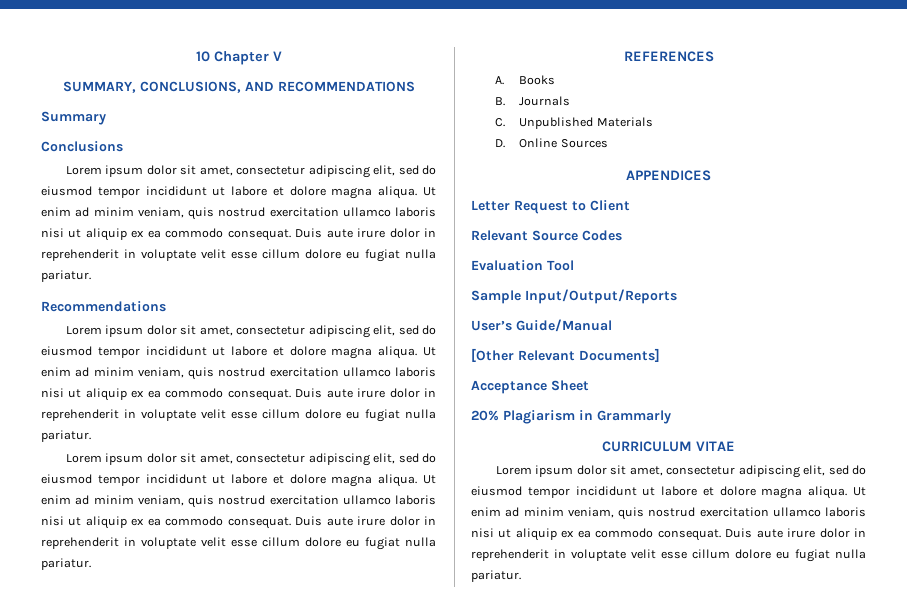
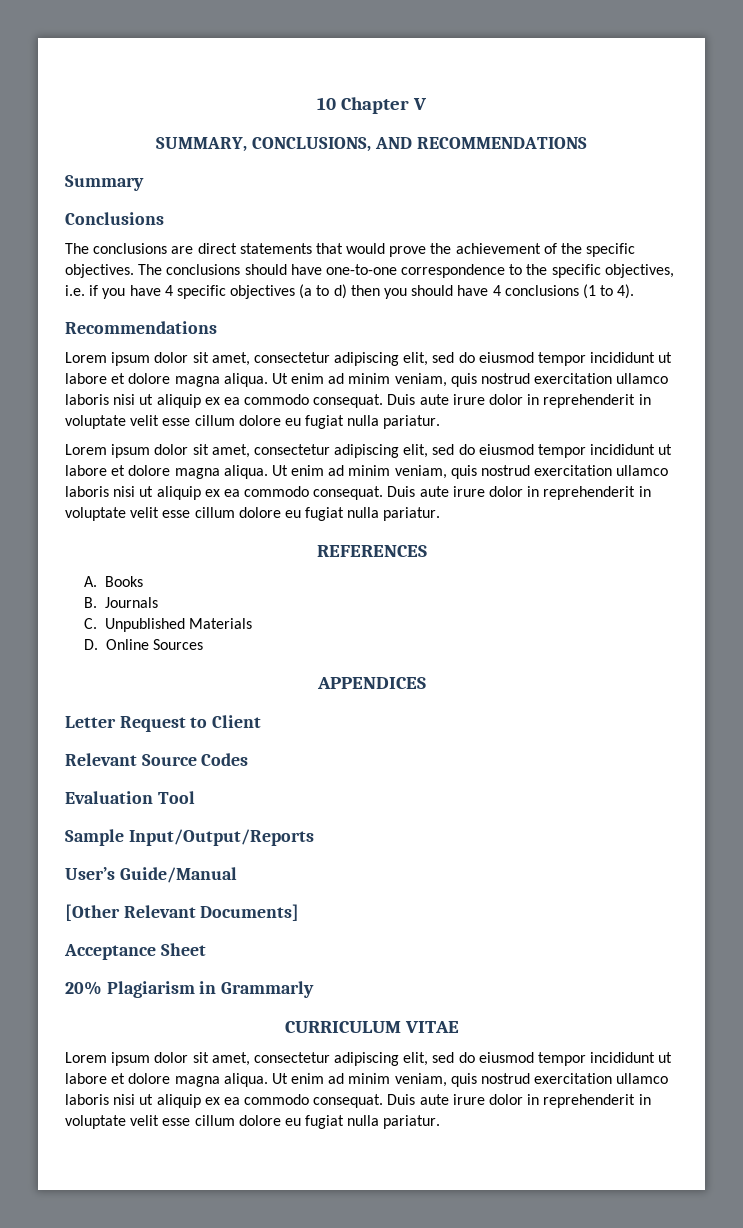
  Conclusions
- Lorem ipsum dolor sit amet, consectetur adipiscing elit, sed do eiusmod tempor incididunt ut labore et dolore magna aliqua. Ut enim ad minim veniam, quis nostrud exercitation ullamco laboris nisi ut aliquip ex ea commodo consequat. Duis aute irure dolor in reprehenderit in voluptate velit esse cillum dolore eu fugiat nulla pariatur.
+ The conclusions are direct statements that would prove the achievement of the specific objectives. The conclusions should have one-to-one correspondence to the specific objectives, i.e. if you have 4 specific objectives (a to d) then you should have 4 conclusions (1 to 4).

